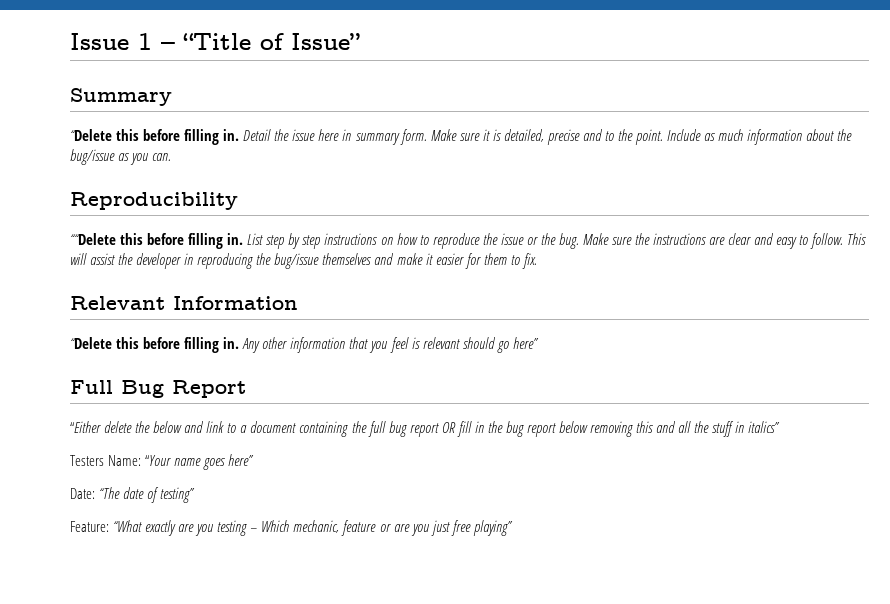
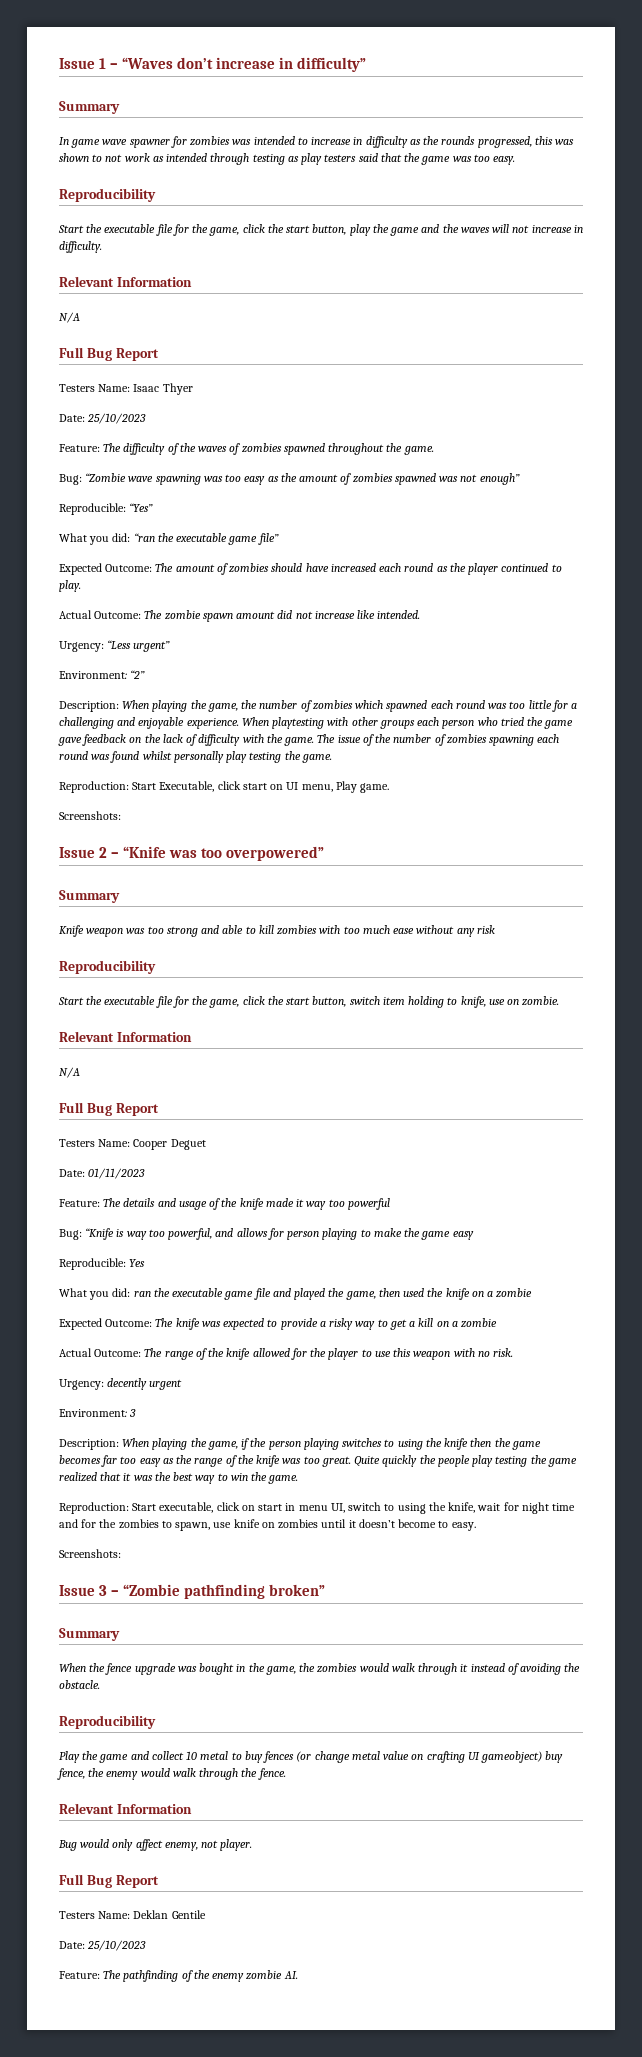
- Issue 1 – “Title of Issue”
+ Issue 1 – “Waves don’t increase in difficulty”
  Summary
- “Delete this before filling in. Detail the issue here in summary form. Make sure it is detailed, precise and to the point. Include as much information about the bug/issue as you can.
+ In game wave spawner for zombies was intended to increase in difficulty as the rounds progressed, this was shown to not work as intended through testing as play testers said that the game was too easy.
  Reproducibility
- ““Delete this before filling in. List step by step instructions on how to reproduce the issue or the bug. Make sure the instructions are clear and easy to follow. This will assist the developer in reproducing the bug/issue themselves and make it easier for them to fix.
+ Start the executable file for the game, click the start button, play the game and the waves will not increase in difficulty.
  Relevant Information
- “Delete this before filling in. Any other information that you feel is relevant should go here”
+ N/A
  Full Bug Report
- “Either delete the below and link to a document containing the full bug report OR fill in the bug report below removing this and all the stuff in italics”
- Testers Name: “Your name goes here”
- Date: “The date of testing”
- Feature: “What exactly are you testing – Which mechanic, feature or are you just free playing”
+ Testers Name: Isaac Thyer
+ Date: 25/10/2023
+ Feature: The difficulty of the waves of zombies spawned throughout the game.
+ Bug: “Zombie wave spawning was too easy as the amount of zombies spawned was not enough”
+ Reproducible: “Yes”
+ What you did: “ran the executable game file”
+ Expected Outcome: The amount of zombies should have increased each round as the player continued to play.
+ Actual Outcome: The zombie spawn amount did not increase like intended.
+ Urgency: “Less urgent”
+ Environment: “2”
+ Description: When playing the game, the number of zombies which spawned each round was too little for a challenging and enjoyable experience. When playtesting with other groups each person who tried the game gave feedback on the lack of difficulty with the game. The issue of the number of zombies spawning each round was found whilst personally play testing the game.
+ Reproduction: Start Executable, click start on UI menu, Play game.
+ Screenshots:
+ Issue 2 – “Knife was too overpowered”
+ Summary
+ Knife weapon was too strong and able to kill zombies with too much ease without any risk
+ Reproducibility
+ Start the executable file for the game, click the start button, switch item holding to knife, use on zombie.
+ Relevant Information
+ N/A
+ Full Bug Report
+ Testers Name: Cooper Deguet
+ Date: 01/11/2023
+ Feature: The details and usage of the knife made it way too powerful
+ Bug: “Knife is way too powerful, and allows for person playing to make the game easy
+ Reproducible: Yes
+ What you did: ran the executable game file and played the game, then used the knife on a zombie
+ Expected Outcome: The knife was expected to provide a risky way to get a kill on a zombie
+ Actual Outcome: The range of the knife allowed for the player to use this weapon with no risk.
+ Urgency: decently urgent
+ Environment: 3
+ Description: When playing the game, if the person playing switches to using the knife then the game becomes far too easy as the range of the knife was too great. Quite quickly the people play testing the game realized that it was the best way to win the game.
+ Reproduction: Start executable, click on start in menu UI, switch to using the knife, wait for night time and for the zombies to spawn, use knife on zombies until it doesn’t become to easy.
+ Screenshots:
+ Issue 3 – “Zombie pathfinding broken”
+ Summary
+ When the fence upgrade was bought in the game, the zombies would walk through it instead of avoiding the obstacle.
+ Reproducibility
+ Play the game and collect 10 metal to buy fences (or change metal value on crafting UI gameobject) buy fence, the enemy would walk through the fence.
+ Relevant Information
+ Bug would only affect enemy, not player.
+ Full Bug Report
+ Testers Name: Deklan Gentile
+ Date: 25/10/2023
+ Feature: The pathfinding of the enemy zombie AI.

